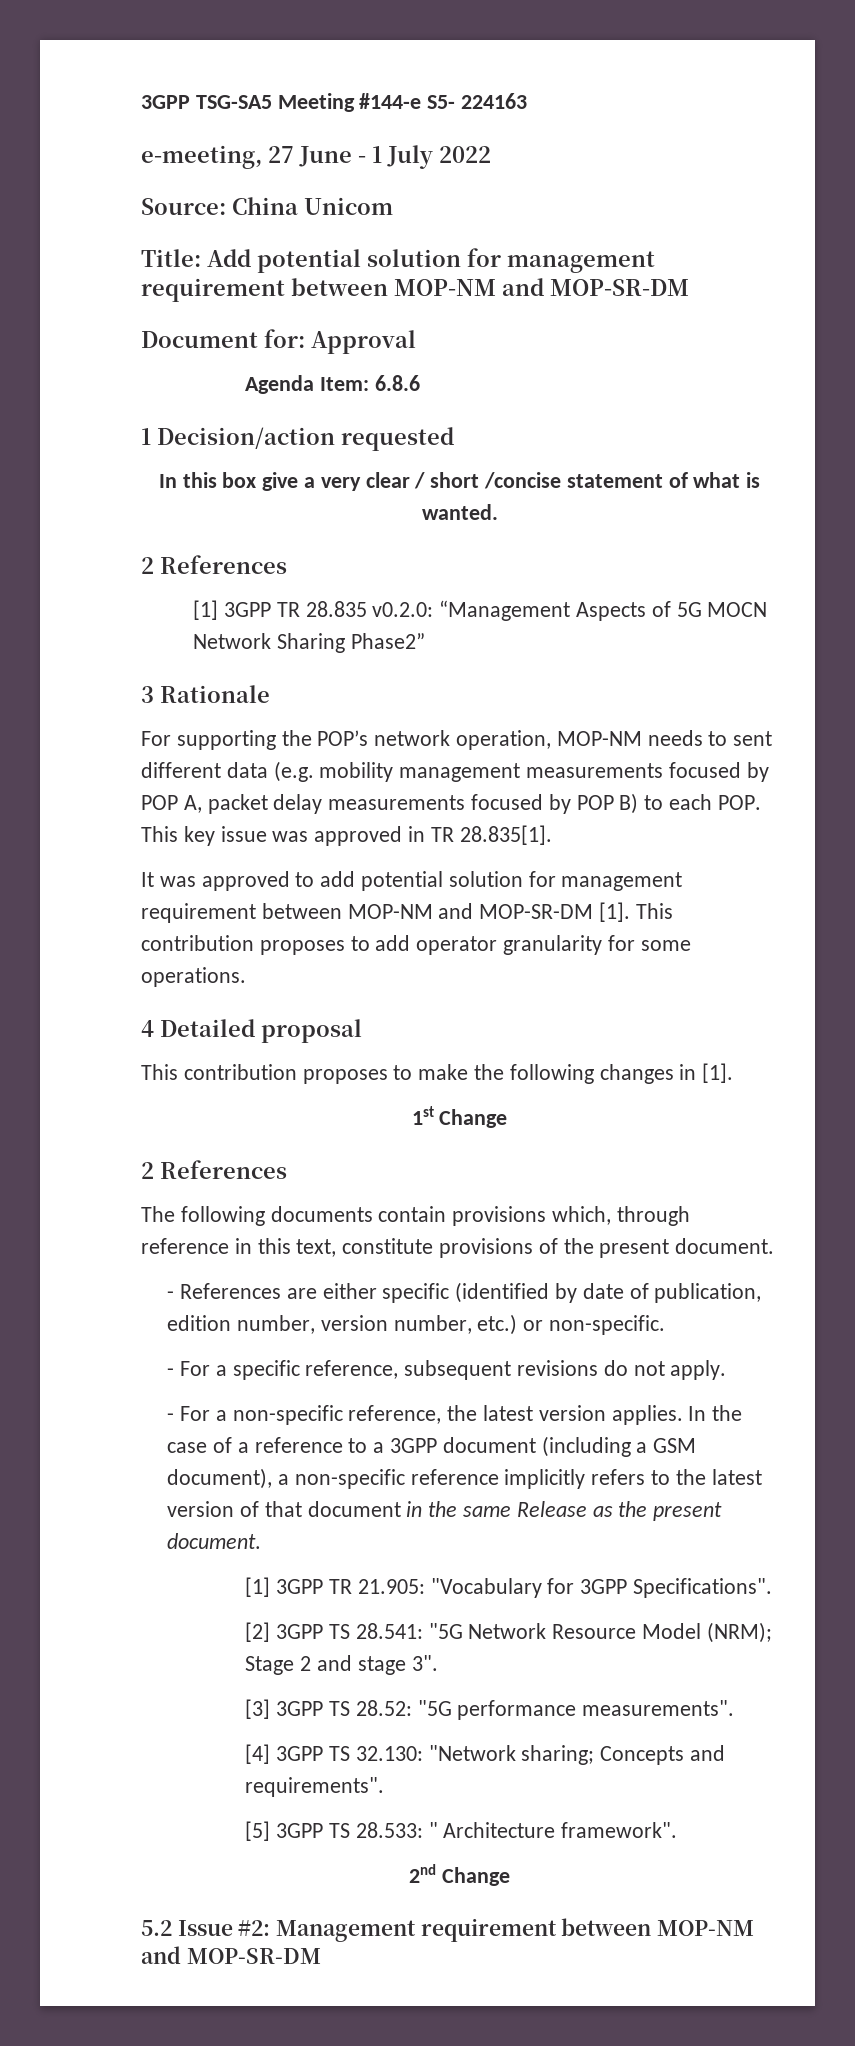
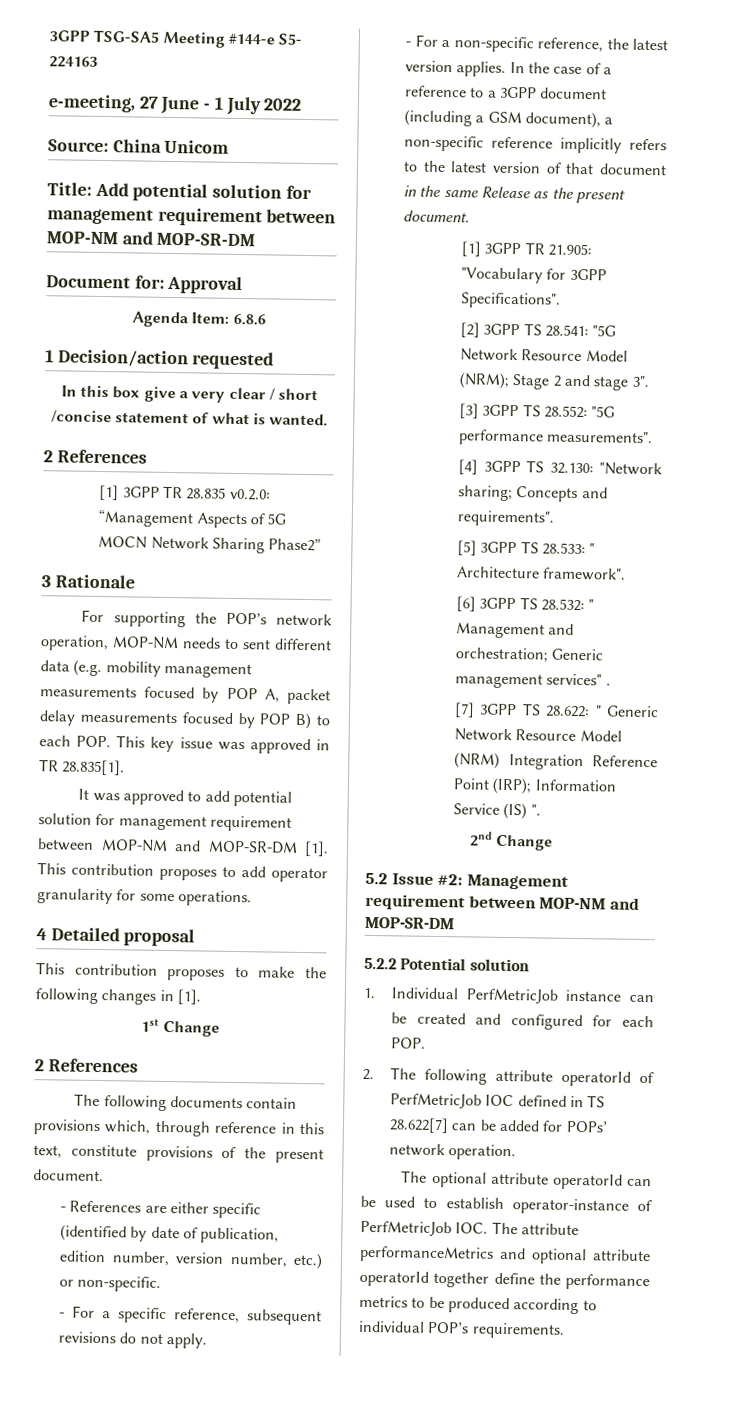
- [3] 3GPP TS 28.52: "5G performance measurements".
+ [3] 3GPP TS 28.552: "5G performance measurements".
+ [6] 3GPP TS 28.532: " Management and orchestration; Generic management services" .
+ [7] 3GPP TS 28.622: " Generic Network Resource Model (NRM) Integration Reference Point (IRP); Information Service (IS) ".
+ 5.2.2 Potential solution
+ 1. Individual PerfMetricJob instance can be created and configured for each POP.
+ 2. The following attribute operatorId of PerfMetricJob IOC defined in TS 28.622[7] can be added for POPs’ network operation.
+ The optional attribute operatorId can be used to establish operator-instance of PerfMetricJob IOC. The attribute performanceMetrics and optional attribute operatorId together define the performance metrics to be produced according to individual POP’s requirements.

